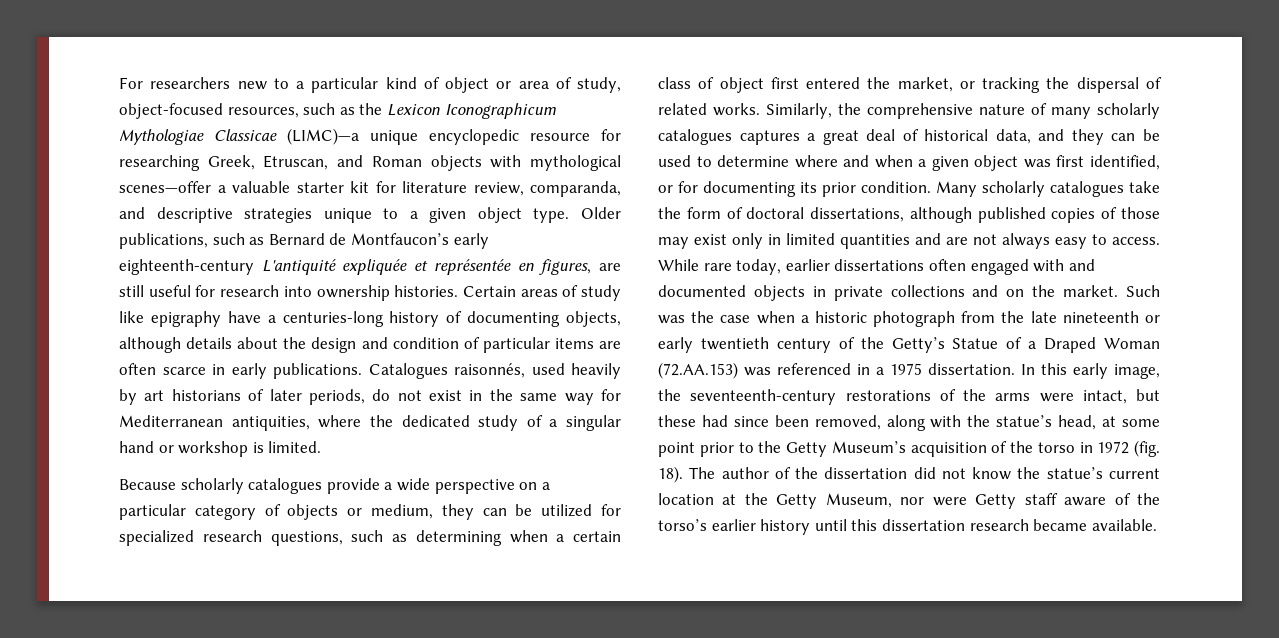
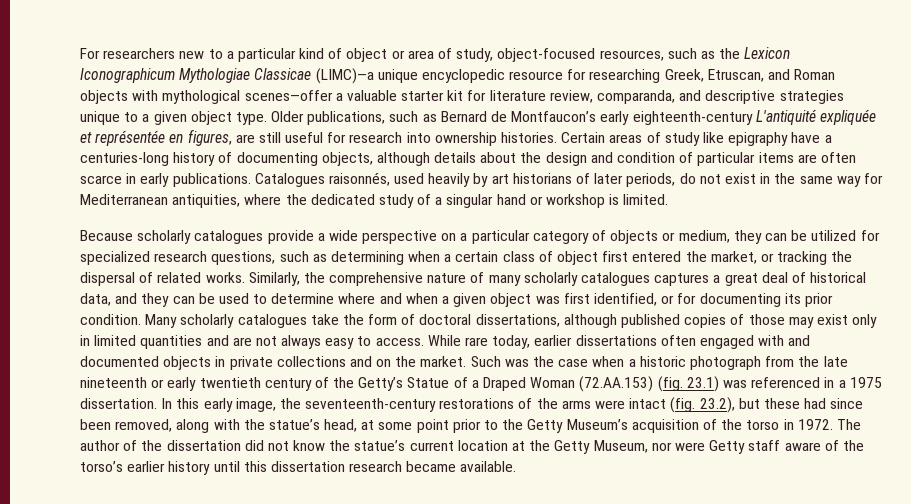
- Such was the case when a historic photograph from the late nineteenth or early twentieth century of the Getty’s Statue of a Draped Woman (72.AA.153) was referenced in a 1975 dissertation.
+ Such was the case when a historic photograph from the late nineteenth or early twentieth century of the Getty’s Statue of a Draped Woman (72.AA.153) (fig. 23.1) was referenced in a 1975 dissertation.
- In this early image, the seventeenth-century restorations of the arms were intact, but these had since been removed, along with the statue’s head, at some point prior to the Getty Museum’s acquisition of the torso in 1972 (fig. 18).
+ In this early image, the seventeenth-century restorations of the arms were intact (fig. 23.2), but these had since been removed, along with the statue’s head, at some point prior to the Getty Museum’s acquisition of the torso in 1972.

